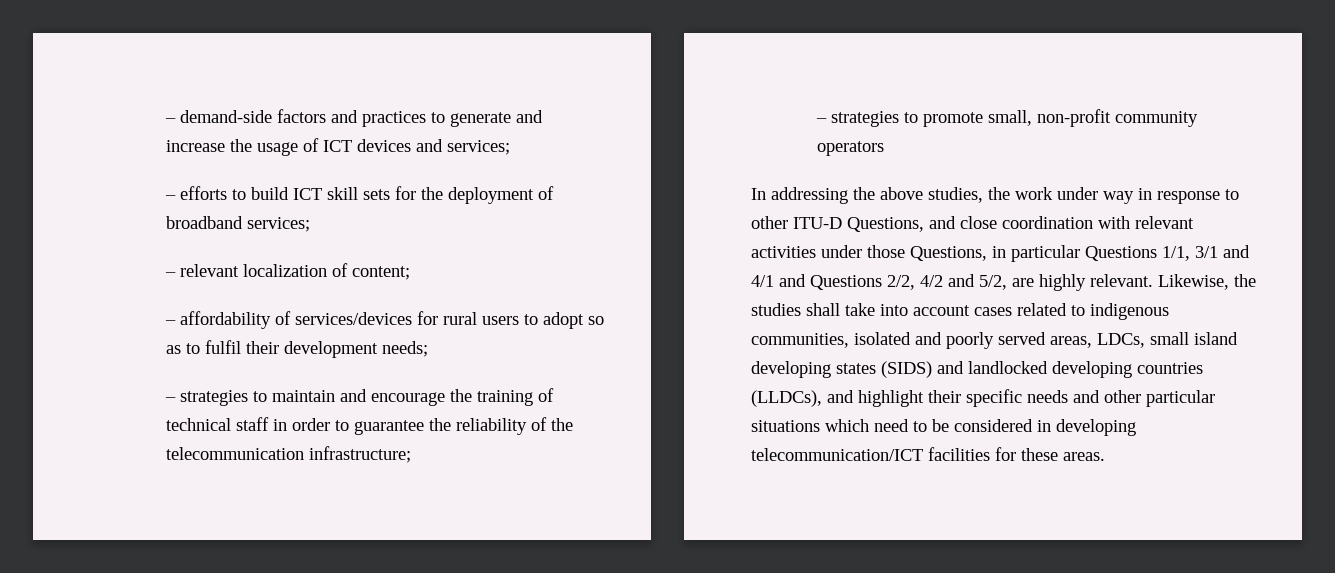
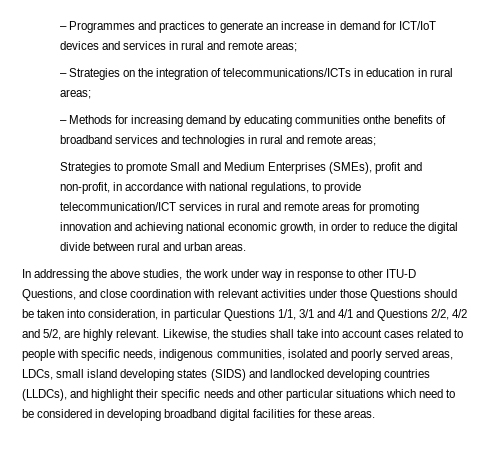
- – demand-side factors and practices to generate and increase the usage of ICT devices and services;
- – efforts to build ICT skill sets for the deployment of broadband services;
- – relevant localization of content;
- – affordability of services/devices for rural users to adopt so as to fulfil their development needs;
- – strategies to maintain and encourage the training of technical staff in order to guarantee the reliability of the telecommunication infrastructure;
- – strategies to promote small, non-profit community operators
+ – Programmes and practices to generate an increase in demand for ICT/IoT devices and services in rural and remote areas;
+ – Strategies on the integration of telecommunications/ICTs in education in rural areas;
+ – Methods for increasing demand by educating communities onthe benefits of broadband services and technologies in rural and remote areas;
+ Strategies to promote Small and Medium Enterprises (SMEs), profit and non-profit, in accordance with national regulations, to provide telecommunication/ICT services in rural and remote areas for promoting innovation and achieving national economic growth, in order to reduce the digital divide between rural and urban areas.
- In addressing the above studies, the work under way in response to other ITU-D Questions, and close coordination with relevant activities under those Questions, in particular Questions 1/1, 3/1 and 4/1 and Questions 2/2, 4/2 and 5/2, are highly relevant.
+ In addressing the above studies, the work under way in response to other ITU-D Questions, and close coordination with relevant activities under those Questions should be taken into consideration, in particular Questions 1/1, 3/1 and 4/1 and Questions 2/2, 4/2 and 5/2, are highly relevant.
- Likewise, the studies shall take into account cases related to indigenous communities, isolated and poorly served areas, LDCs, small island developing states (SIDS) and landlocked developing countries (LLDCs), and highlight their specific needs and other particular situations which need to be considered in developing telecommunication/ICT facilities for these areas.
+ Likewise, the studies shall take into account cases related to people with specific needs, indigenous communities, isolated and poorly served areas, LDCs, small island developing states (SIDS) and landlocked developing countries (LLDCs), and highlight their specific needs and other particular situations which need to be considered in developing broadband digital facilities for these areas.

